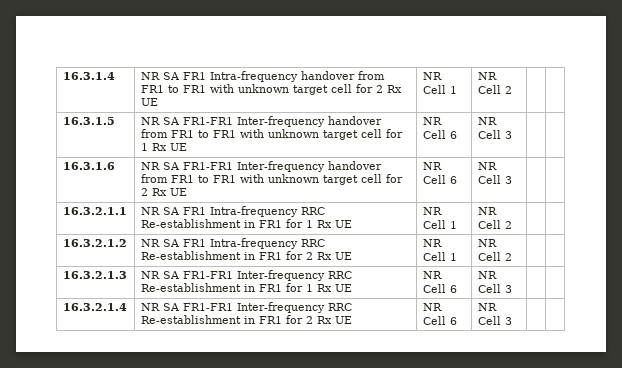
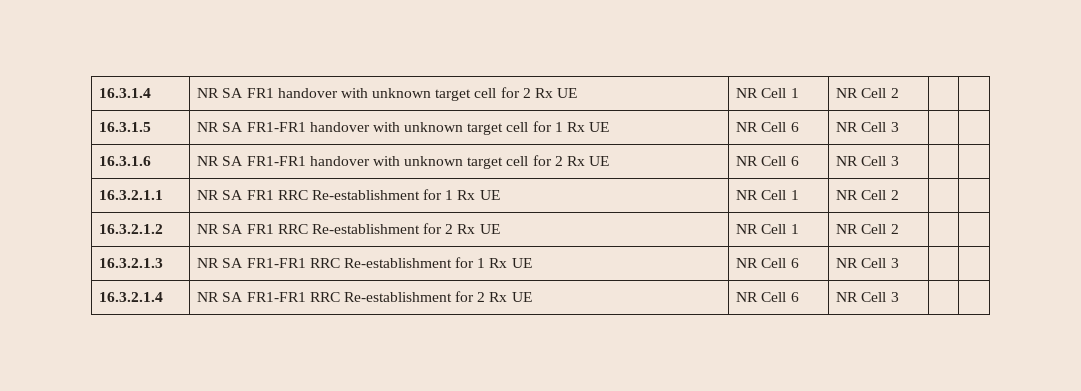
- 16.3.1.4 | NR SA FR1 Intra-frequency handover from FR1 to FR1 with unknown target cell for 2 Rx UE | NR Cell 1 | NR Cell 2 | |
+ 16.3.1.4 | NR SA FR1 handover with unknown target cell for 2 Rx UE | NR Cell 1 | NR Cell 2 | |
- 16.3.1.5 | NR SA FR1-FR1 Inter-frequency handover from FR1 to FR1 with unknown target cell for 1 Rx UE | NR Cell 6 | NR Cell 3 | |
+ 16.3.1.5 | NR SA FR1-FR1 handover with unknown target cell for 1 Rx UE | NR Cell 6 | NR Cell 3 | |
- 16.3.1.6 | NR SA FR1-FR1 Inter-frequency handover from FR1 to FR1 with unknown target cell for 2 Rx UE | NR Cell 6 | NR Cell 3 | |
+ 16.3.1.6 | NR SA FR1-FR1 handover with unknown target cell for 2 Rx UE | NR Cell 6 | NR Cell 3 | |
- 16.3.2.1.1 | NR SA FR1 Intra-frequency RRC Re-establishment in FR1 for 1 Rx UE | NR Cell 1 | NR Cell 2 | |
+ 16.3.2.1.1 | NR SA FR1 RRC Re-establishment for 1 Rx UE | NR Cell 1 | NR Cell 2 | |
- 16.3.2.1.2 | NR SA FR1 Intra-frequency RRC Re-establishment in FR1 for 2 Rx UE | NR Cell 1 | NR Cell 2 | |
+ 16.3.2.1.2 | NR SA FR1 RRC Re-establishment for 2 Rx UE | NR Cell 1 | NR Cell 2 | |
- 16.3.2.1.3 | NR SA FR1-FR1 Inter-frequency RRC Re-establishment in FR1 for 1 Rx UE | NR Cell 6 | NR Cell 3 | |
+ 16.3.2.1.3 | NR SA FR1-FR1 RRC Re-establishment for 1 Rx UE | NR Cell 6 | NR Cell 3 | |
- 16.3.2.1.4 | NR SA FR1-FR1 Inter-frequency RRC Re-establishment in FR1 for 2 Rx UE | NR Cell 6 | NR Cell 3 | |
+ 16.3.2.1.4 | NR SA FR1-FR1 RRC Re-establishment for 2 Rx UE | NR Cell 6 | NR Cell 3 | |

